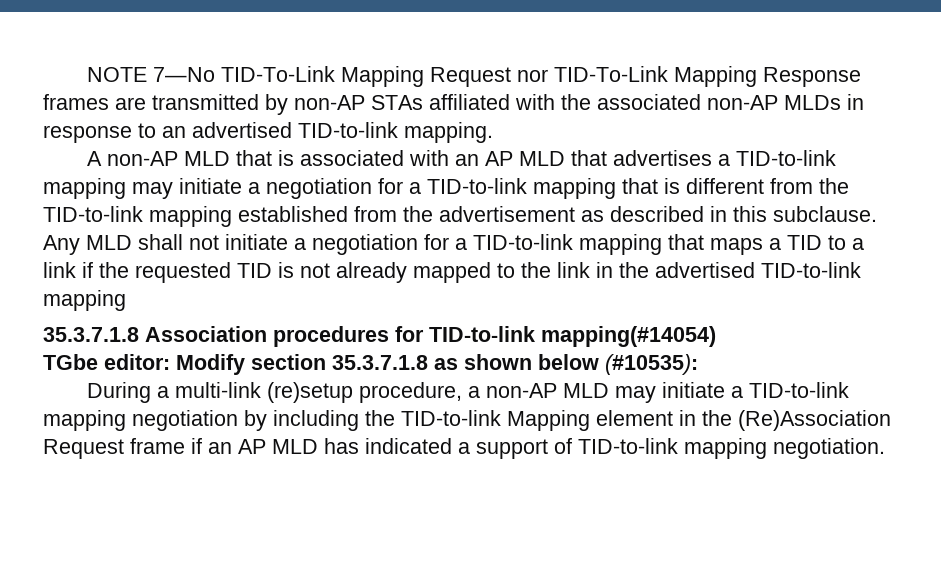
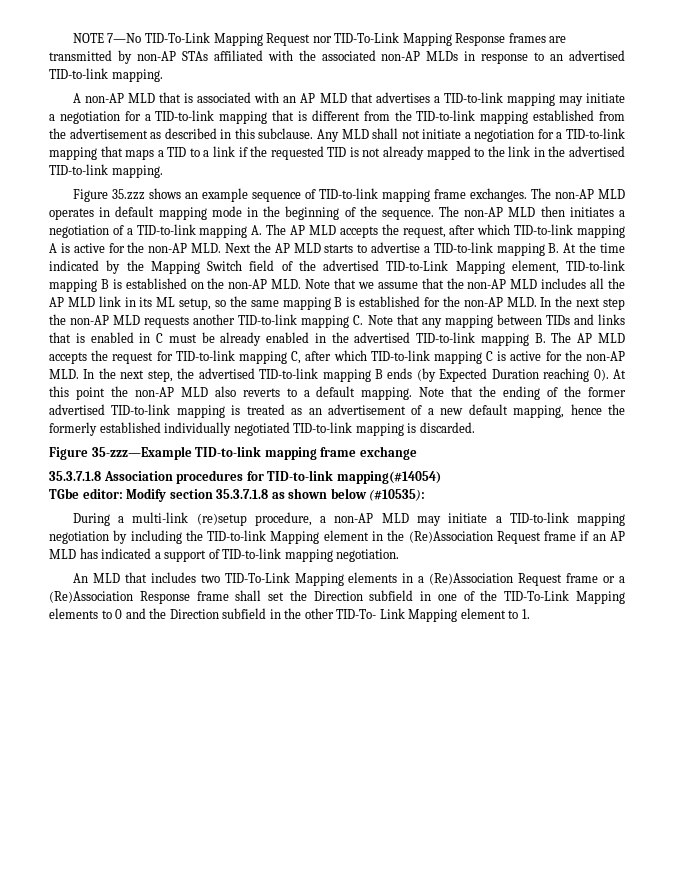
- Any MLD shall not initiate a negotiation for a TID-to-link mapping that maps a TID to a link if the requested TID is not already mapped to the link in the advertised TID-to-link mapping
+ Any MLD shall not initiate a negotiation for a TID-to-link mapping that maps a TID to a link if the requested TID is not already mapped to the link in the advertised TID-to-link mapping.
+ Figure 35.zzz shows an example sequence of TID-to-link mapping frame exchanges. The non-AP MLD operates in default mapping mode in the beginning of the sequence. The non-AP MLD then initiates a negotiation of a TID-to-link mapping A. The AP MLD accepts the request, after which TID-to-link mapping A is active for the non-AP MLD. Next the AP MLD starts to advertise a TID-to-link mapping B. At the time indicated by the Mapping Switch field of the advertised TID-to-Link Mapping element, TID-to-link mapping B is established on the non-AP MLD. Note that we assume that the non-AP MLD includes all the AP MLD link in its ML setup, so the same mapping B is established for the non-AP MLD. In the next step the non-AP MLD requests another TID-to-link mapping C. Note that any mapping between TIDs and links that is enabled in C must be already enabled in the advertised TID-to-link mapping B. The AP MLD accepts the request for TID-to-link mapping C, after which TID-to-link mapping C is active for the non-AP MLD. In the next step, the advertised TID-to-link mapping B ends (by Expected Duration reaching 0). At this point the non-AP MLD also reverts to a default mapping. Note that the ending of the former advertised TID-to-link mapping is treated as an advertisement of a new default mapping, hence the formerly established individually negotiated TID-to-link mapping is discarded.
+ Figure 35-zzz—Example TID-to-link mapping frame exchange
+ An MLD that includes two TID-To-Link Mapping elements in a (Re)Association Request frame or a (Re)Association Response frame shall set the Direction subfield in one of the TID-To-Link Mapping elements to 0 and the Direction subfield in the other TID-To- Link Mapping element to 1.

